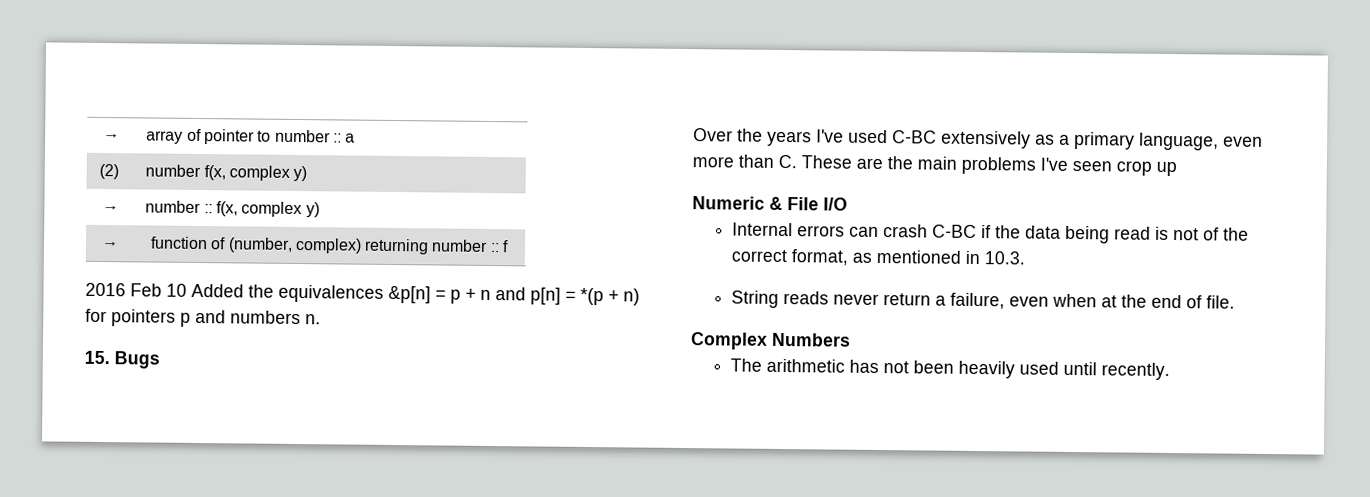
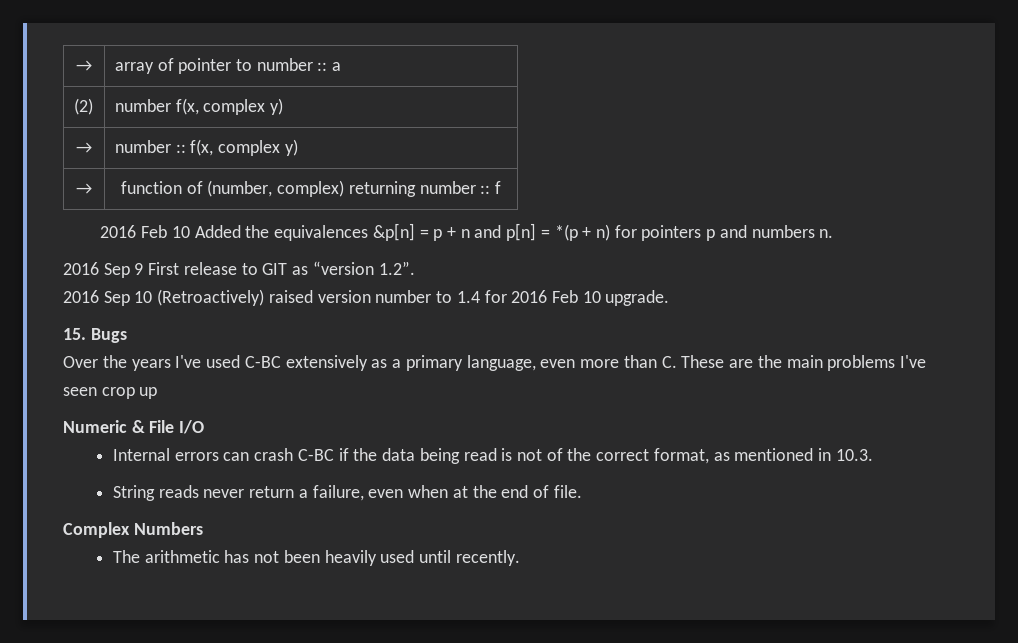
+ 2016 Sep 9 First release to GIT as “version 1.2”.
+ 2016 Sep 10 (Retroactively) raised version number to 1.4 for 2016 Feb 10 upgrade.

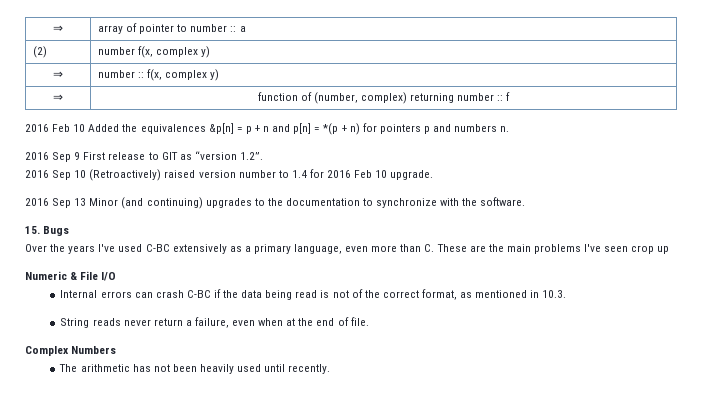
- → | array of pointer to number :: a
+ ⇒ | array of pointer to number :: a
- → | number :: f(x, complex y)
+ ⇒ | number :: f(x, complex y)
- → | function of (number, complex) returning number :: f
+ ⇒ | function of (number, complex) returning number :: f
+ 2016 Sep 13 Minor (and continuing) upgrades to the documentation to synchronize with the software.

